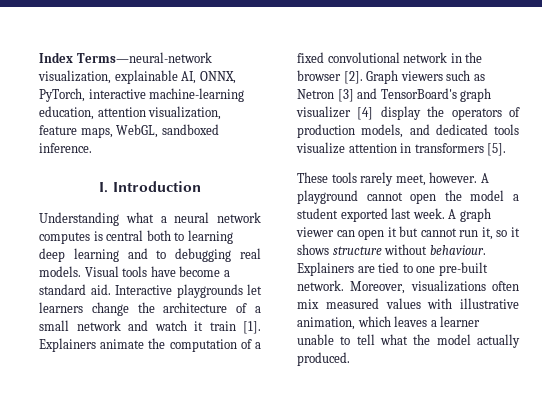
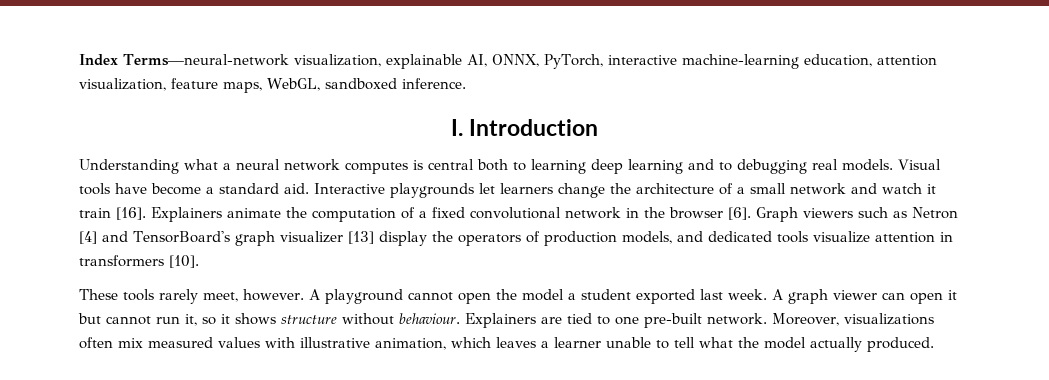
- Interactive playgrounds let learners change the architecture of a small network and watch it train [1].
+ Interactive playgrounds let learners change the architecture of a small network and watch it train [16].
- Explainers animate the computation of a fixed convolutional network in the browser [2].
+ Explainers animate the computation of a fixed convolutional network in the browser [6].
- Graph viewers such as Netron [3] and TensorBoard's graph visualizer [4] display the operators of production models, and dedicated tools visualize attention in transformers [5].
+ Graph viewers such as Netron [4] and TensorBoard's graph visualizer [13] display the operators of production models, and dedicated tools visualize attention in transformers [10].

